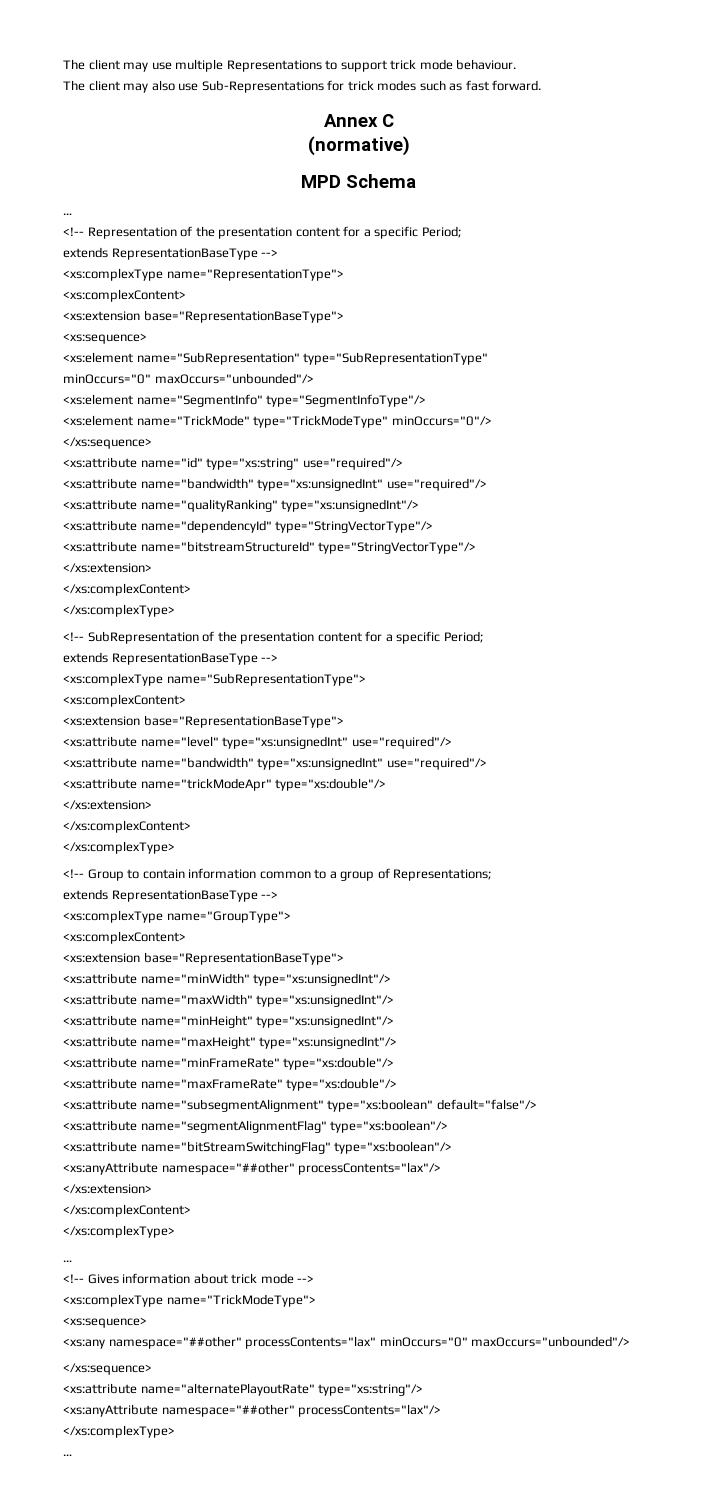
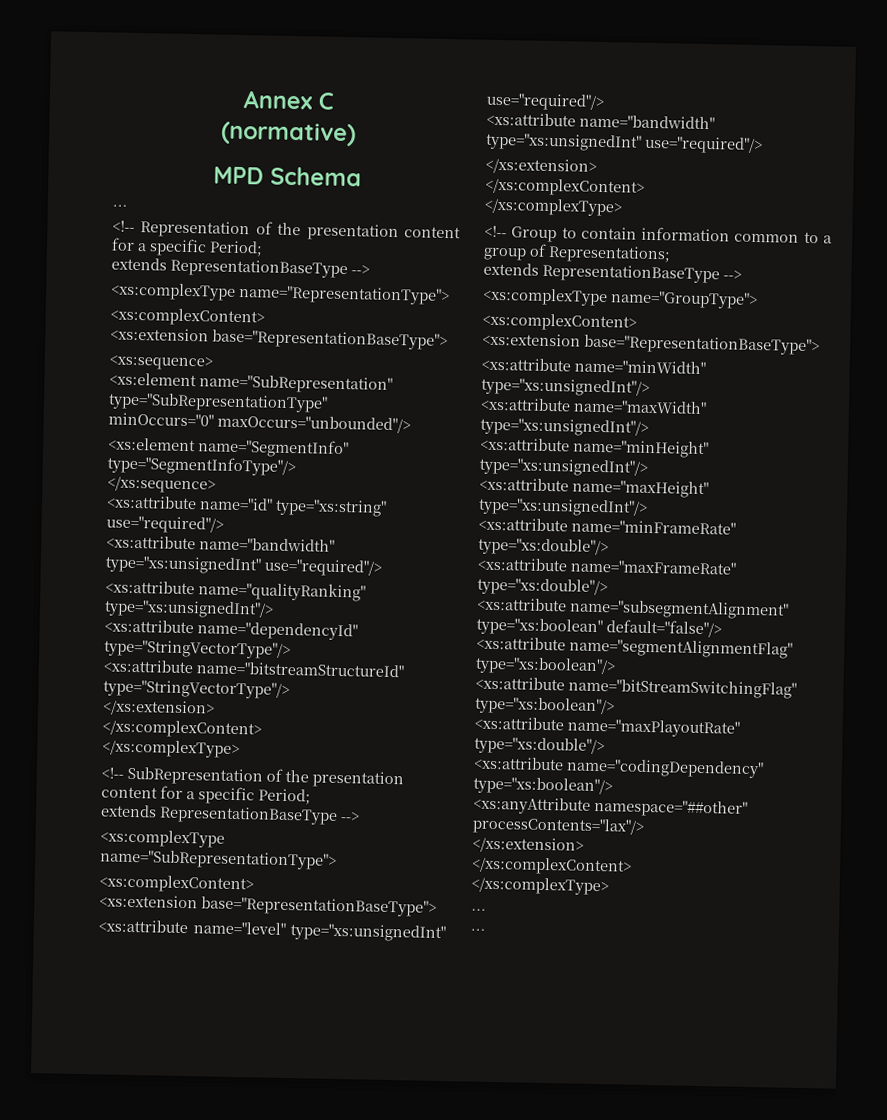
- The client may use multiple Representations to support trick mode behaviour.
- The client may also use Sub-Representations for trick modes such as fast forward.
- <xs:element name="TrickMode" type="TrickModeType" minOccurs="0"/>
- <xs:attribute name="trickModeApr" type="xs:double"/>
+ <xs:attribute name="maxPlayoutRate" type="xs:double"/>
+ <xs:attribute name="codingDependency" type="xs:boolean"/>
- <!-- Gives information about trick mode -->
- <xs:complexType name="TrickModeType">
- <xs:sequence>
- <xs:any namespace="##other" processContents="lax" minOccurs="0" maxOccurs="unbounded"/>
- </xs:sequence>
- <xs:attribute name="alternatePlayoutRate" type="xs:string"/>
- <xs:anyAttribute namespace="##other" processContents="lax"/>
- </xs:complexType>

